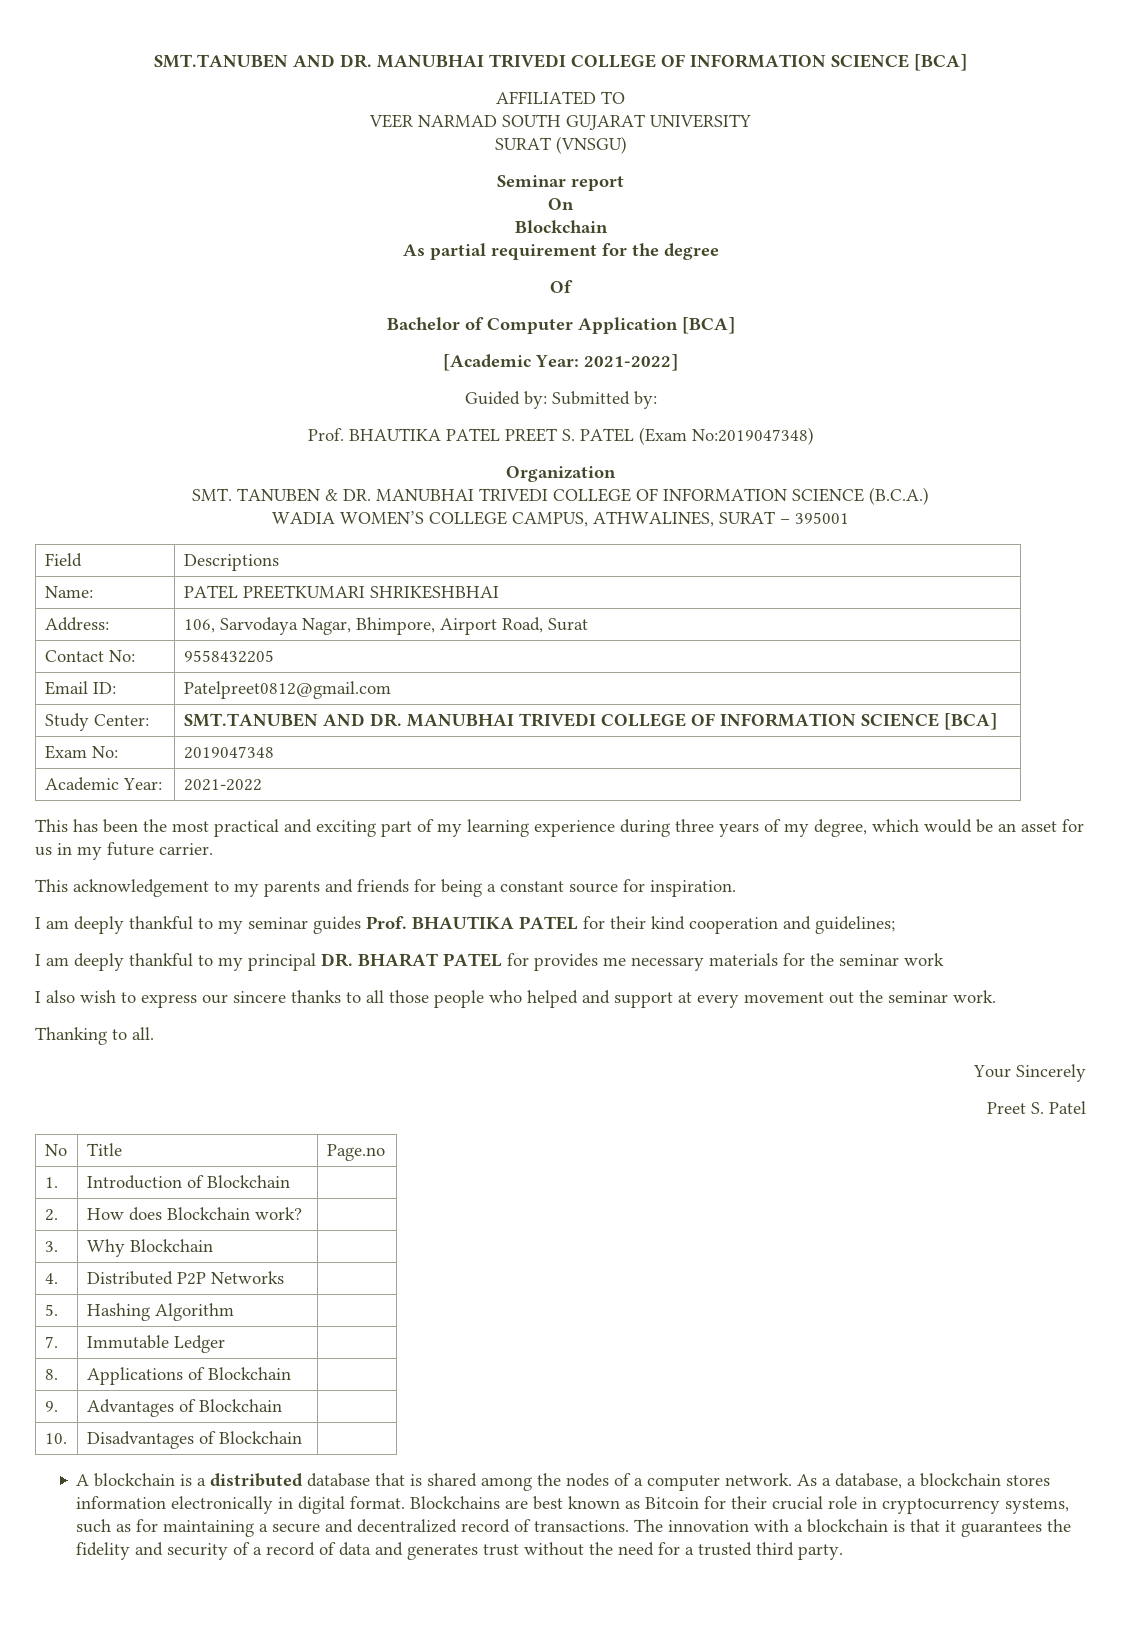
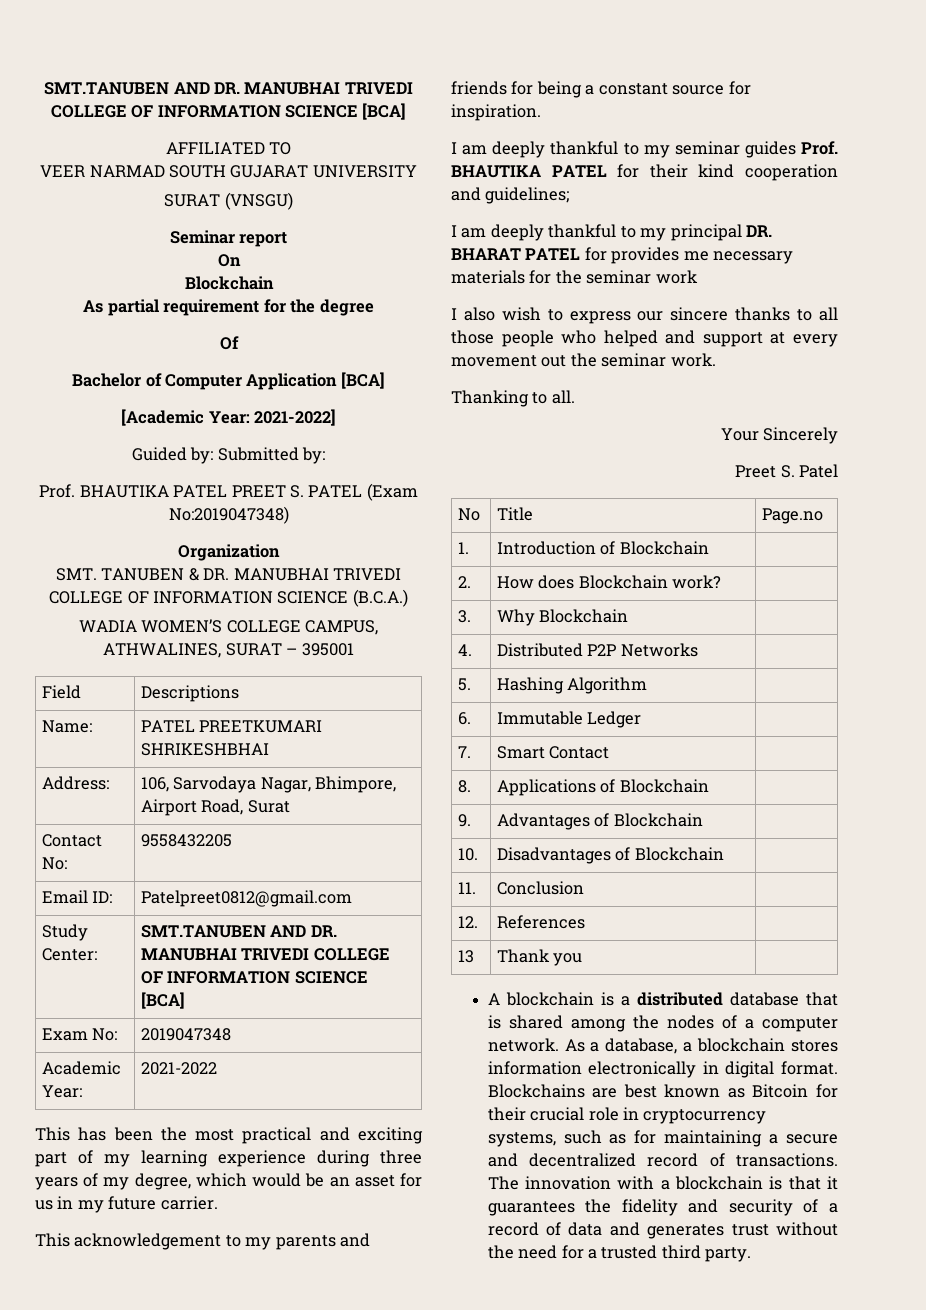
- 7. | Immutable Ledger |
+ 6. | Immutable Ledger |
+ 7. | Smart Contact |
+ 11. | Conclusion |
+ 12. | References |
+ 13 | Thank you |

